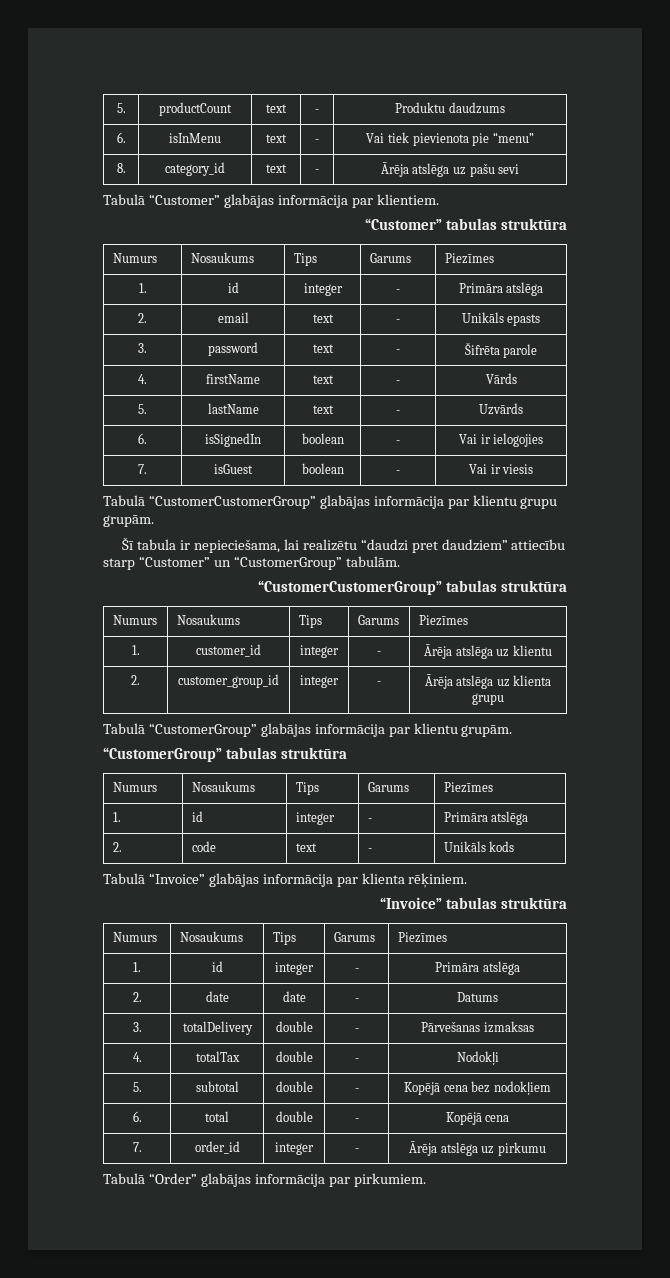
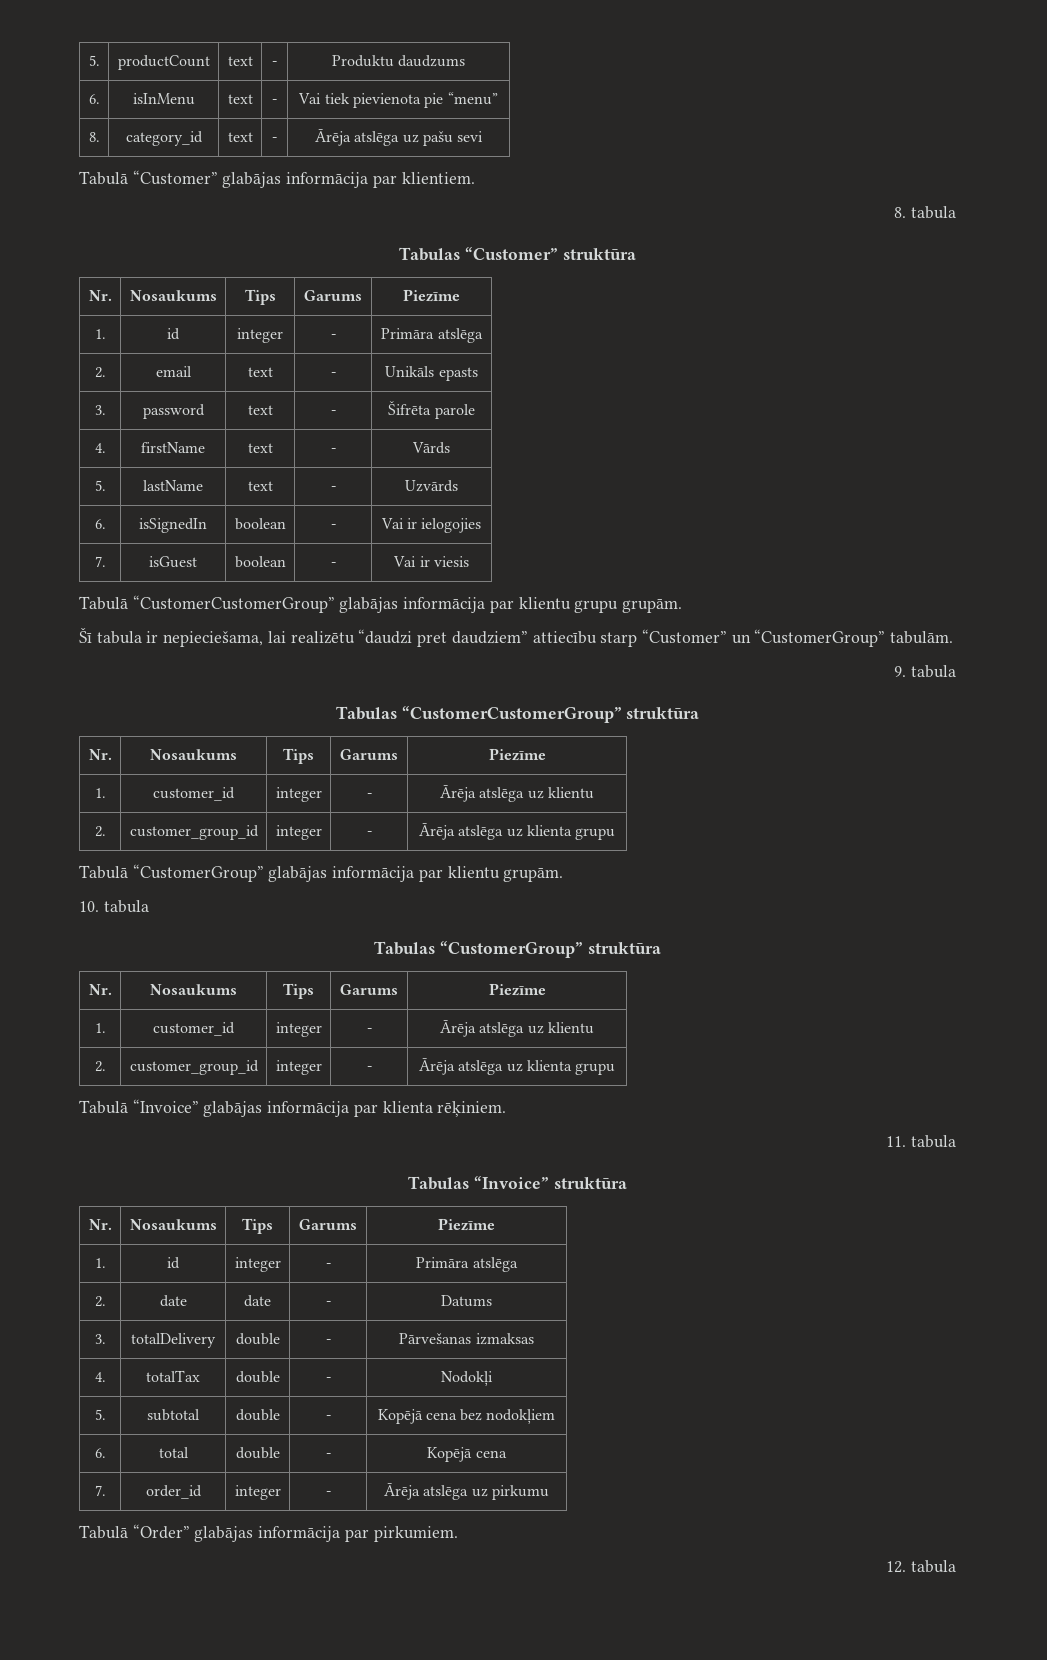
- “Customer” tabulas struktūra
- Numurs | Nosaukums | Tips | Garums | Piezīmes
+ 8. tabula
+ Tabulas “Customer” struktūra
+ Nr. | Nosaukums | Tips | Garums | Piezīme
- “CustomerCustomerGroup” tabulas struktūra
- Numurs | Nosaukums | Tips | Garums | Piezīmes
+ 9. tabula
+ Tabulas “CustomerCustomerGroup” struktūra
+ Nr. | Nosaukums | Tips | Garums | Piezīme
- “CustomerGroup” tabulas struktūra
- Numurs | Nosaukums | Tips | Garums | Piezīmes
- 1. | id | integer | - | Primāra atslēga
- 2. | code | text | - | Unikāls kods
+ 10. tabula
+ Tabulas “CustomerGroup” struktūra
+ Nr. | Nosaukums | Tips | Garums | Piezīme
+ 1. | customer_id | integer | - | Ārēja atslēga uz klientu
+ 2. | customer_group_id | integer | - | Ārēja atslēga uz klienta grupu
- “Invoice” tabulas struktūra
- Numurs | Nosaukums | Tips | Garums | Piezīmes
+ 11. tabula
+ Tabulas “Invoice” struktūra
+ Nr. | Nosaukums | Tips | Garums | Piezīme
+ 12. tabula

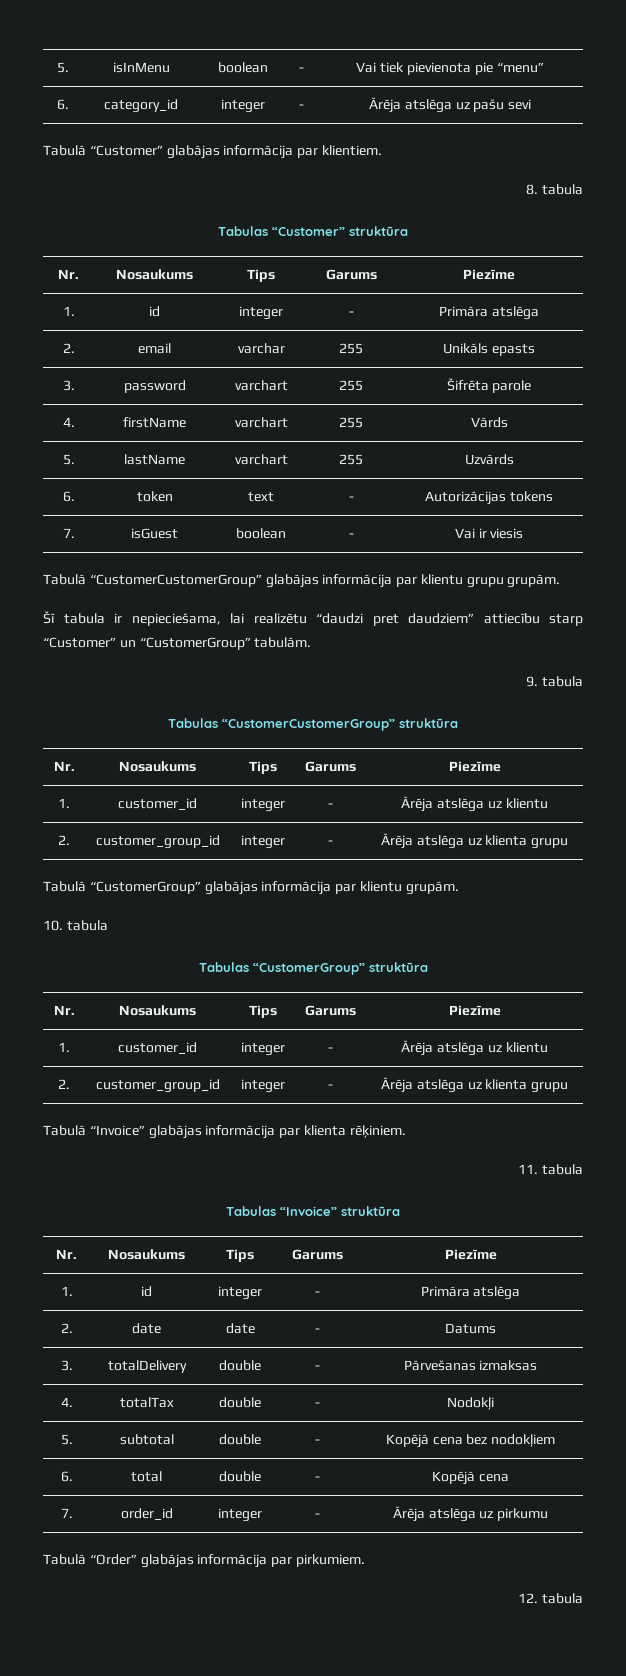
- 5. | productCount | text | - | Produktu daudzums
- 6. | isInMenu | text | - | Vai tiek pievienota pie “menu”
+ 5. | isInMenu | boolean | - | Vai tiek pievienota pie “menu”
- 8. | category_id | text | - | Ārēja atslēga uz pašu sevi
+ 6. | category_id | integer | - | Ārēja atslēga uz pašu sevi
- 2. | email | text | - | Unikāls epasts
+ 2. | email | varchar | 255 | Unikāls epasts
- 3. | password | text | - | Šifrēta parole
+ 3. | password | varchart | 255 | Šifrēta parole
- 4. | firstName | text | - | Vārds
+ 4. | firstName | varchart | 255 | Vārds
- 5. | lastName | text | - | Uzvārds
+ 5. | lastName | varchart | 255 | Uzvārds
- 6. | isSignedIn | boolean | - | Vai ir ielogojies
+ 6. | token | text | - | Autorizācijas tokens

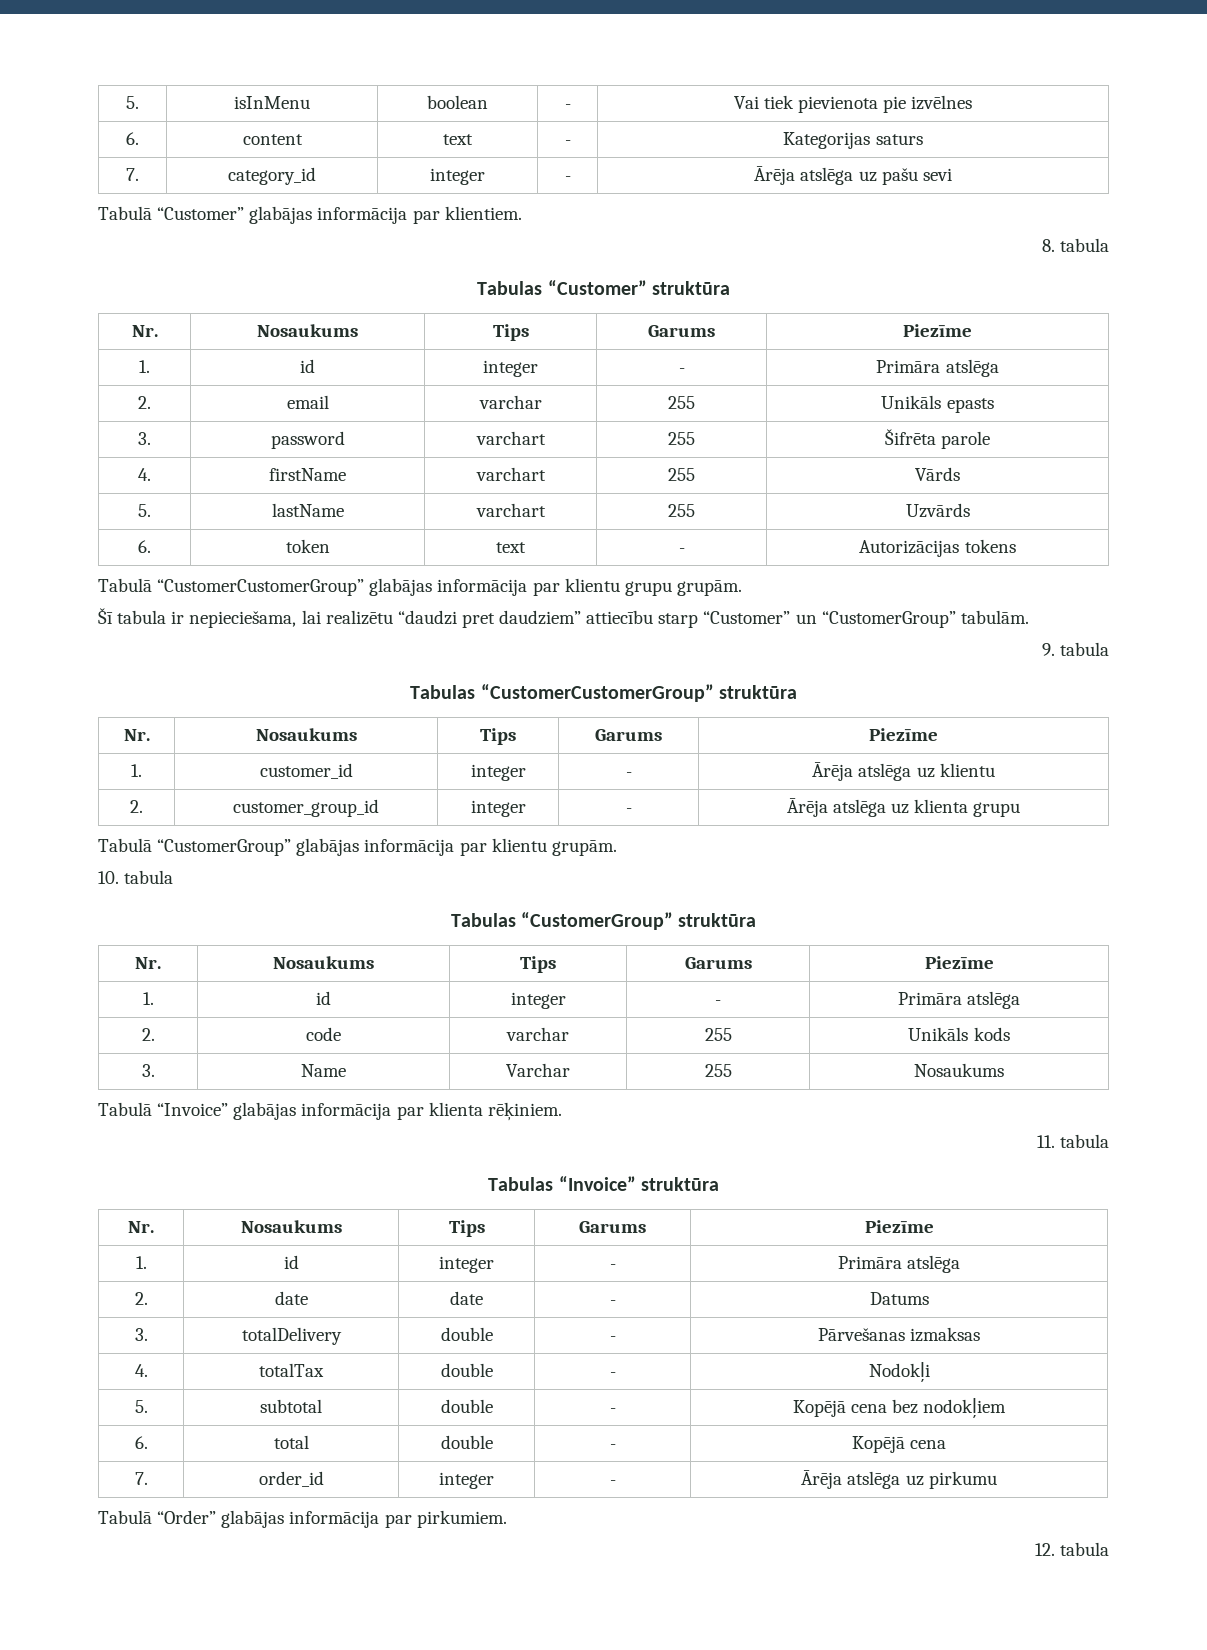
- 5. | isInMenu | boolean | - | Vai tiek pievienota pie “menu”
- 6. | category_id | integer | - | Ārēja atslēga uz pašu sevi
+ 5. | isInMenu | boolean | - | Vai tiek pievienota pie izvēlnes
+ 6. | content | text | - | Kategorijas saturs
+ 7. | category_id | integer | - | Ārēja atslēga uz pašu sevi
- 7. | isGuest | boolean | - | Vai ir viesis
  Tabulas “CustomerGroup” struktūra
  Nr. | Nosaukums | Tips | Garums | Piezīme
- 1. | customer_id | integer | - | Ārēja atslēga uz klientu
- 2. | customer_group_id | integer | - | Ārēja atslēga uz klienta grupu
+ 1. | id | integer | - | Primāra atslēga
+ 2. | code | varchar | 255 | Unikāls kods
+ 3. | Name | Varchar | 255 | Nosaukums

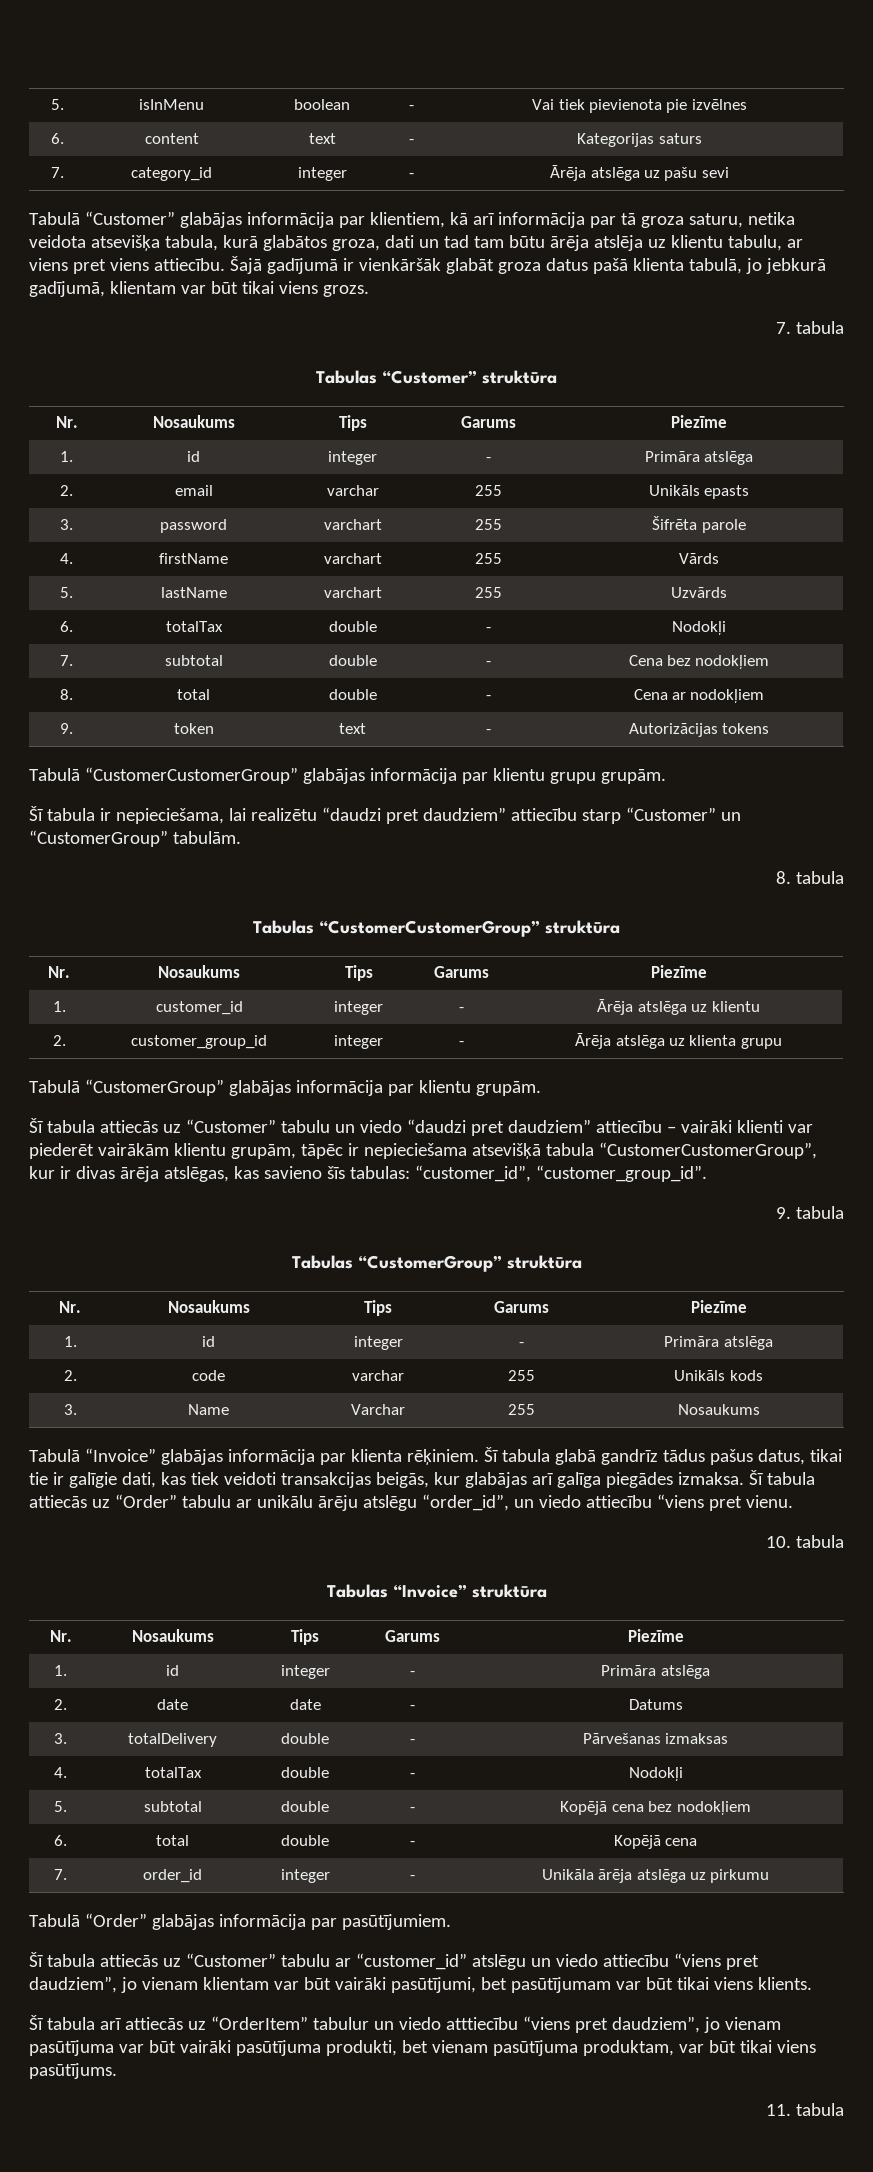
- Tabulā “Customer” glabājas informācija par klientiem.
- 8. tabula
+ Tabulā “Customer” glabājas informācija par klientiem, kā arī informācija par tā groza saturu, netika veidota atsevišķa tabula, kurā glabātos groza, dati un tad tam būtu ārēja atslēja uz klientu tabulu, ar viens pret viens attiecību. Šajā gadījumā ir vienkāršāk glabāt groza datus pašā klienta tabulā, jo jebkurā gadījumā, klientam var būt tikai viens grozs.
+ 7. tabula
- 6. | token | text | - | Autorizācijas tokens
+ 6. | totalTax | double | - | Nodokļi
+ 7. | subtotal | double | - | Cena bez nodokļiem
+ 8. | total | double | - | Cena ar nodokļiem
+ 9. | token | text | - | Autorizācijas tokens
- 9. tabula
+ 8. tabula
- 10. tabula
+ Šī tabula attiecās uz “Customer” tabulu un viedo “daudzi pret daudziem” attiecību – vairāki klienti var piederēt vairākām klientu grupām, tāpēc ir nepieciešama atsevišķā tabula “CustomerCustomerGroup”, kur ir divas ārēja atslēgas, kas savieno šīs tabulas: “customer_id”, “customer_group_id”.
+ 9. tabula
- Tabulā “Invoice” glabājas informācija par klienta rēķiniem.
- 11. tabula
+ Tabulā “Invoice” glabājas informācija par klienta rēķiniem. Šī tabula glabā gandrīz tādus pašus datus, tikai tie ir galīgie dati, kas tiek veidoti transakcijas beigās, kur glabājas arī galīga piegādes izmaksa. Šī tabula attiecās uz “Order” tabulu ar unikālu ārēju atslēgu “order_id”, un viedo attiecību “viens pret vienu.
+ 10. tabula
- 7. | order_id | integer | - | Ārēja atslēga uz pirkumu
+ 7. | order_id | integer | - | Unikāla ārēja atslēga uz pirkumu
- Tabulā “Order” glabājas informācija par pirkumiem.
- 12. tabula
+ Tabulā “Order” glabājas informācija par pasūtījumiem.
+ Šī tabula attiecās uz “Customer” tabulu ar “customer_id” atslēgu un viedo attiecību “viens pret daudziem”, jo vienam klientam var būt vairāki pasūtījumi, bet pasūtījumam var būt tikai viens klients.
+ Šī tabula arī attiecās uz “OrderItem” tabulur un viedo atttiecību “viens pret daudziem”, jo vienam pasūtījuma var būt vairāki pasūtījuma produkti, bet vienam pasūtījuma produktam, var būt tikai viens pasūtījums.
+ 11. tabula

